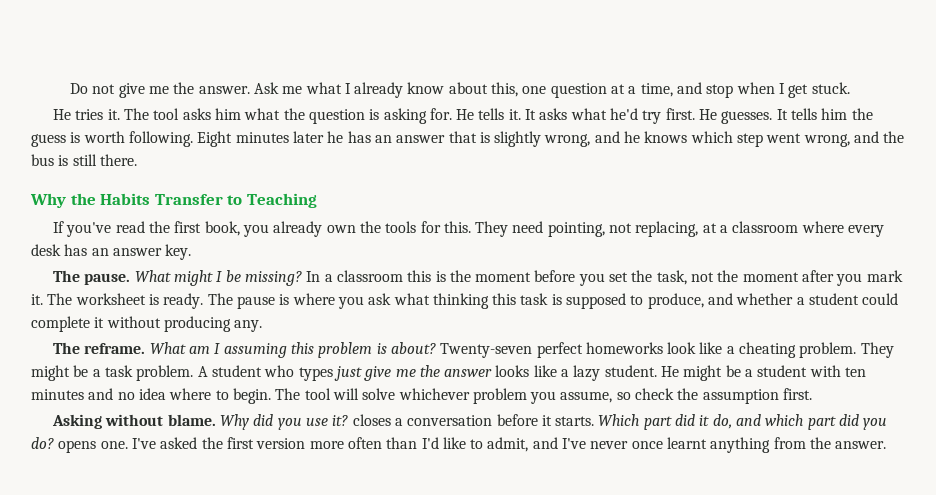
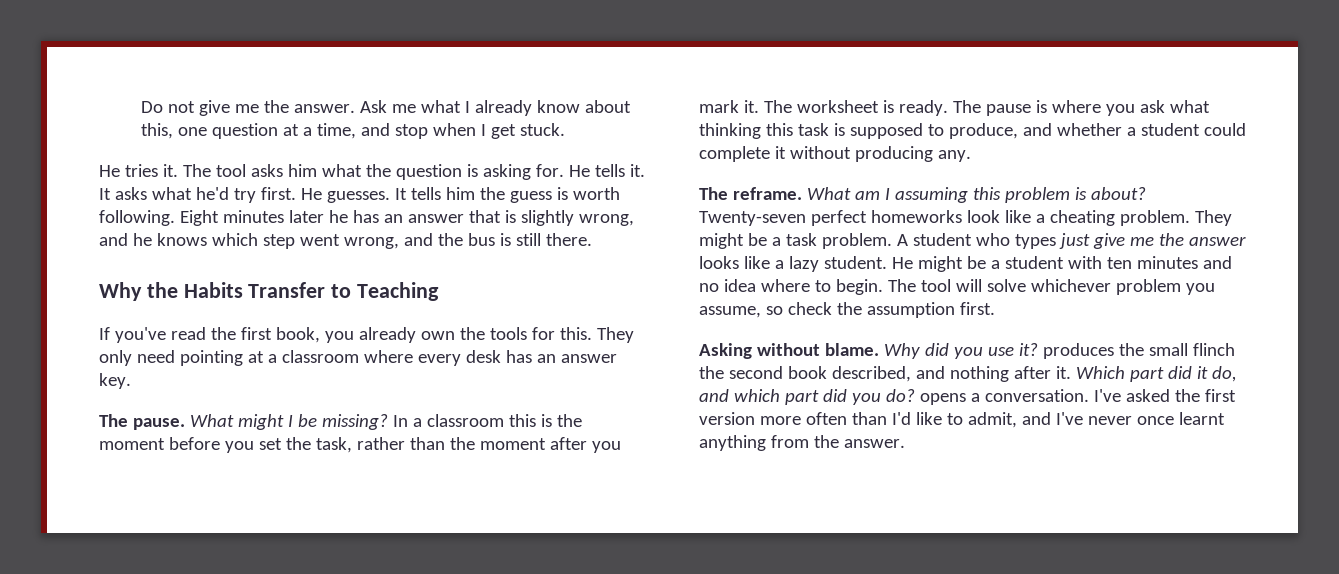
- They need pointing, not replacing, at a classroom where every desk has an answer key.
+ They only need pointing at a classroom where every desk has an answer key.
- In a classroom this is the moment before you set the task, not the moment after you mark it.
+ In a classroom this is the moment before you set the task, rather than the moment after you mark it.
- Why did you use it? closes a conversation before it starts.
+ Why did you use it? produces the small flinch the second book described, and nothing after it.
- Which part did it do, and which part did you do? opens one.
+ Which part did it do, and which part did you do? opens a conversation.

